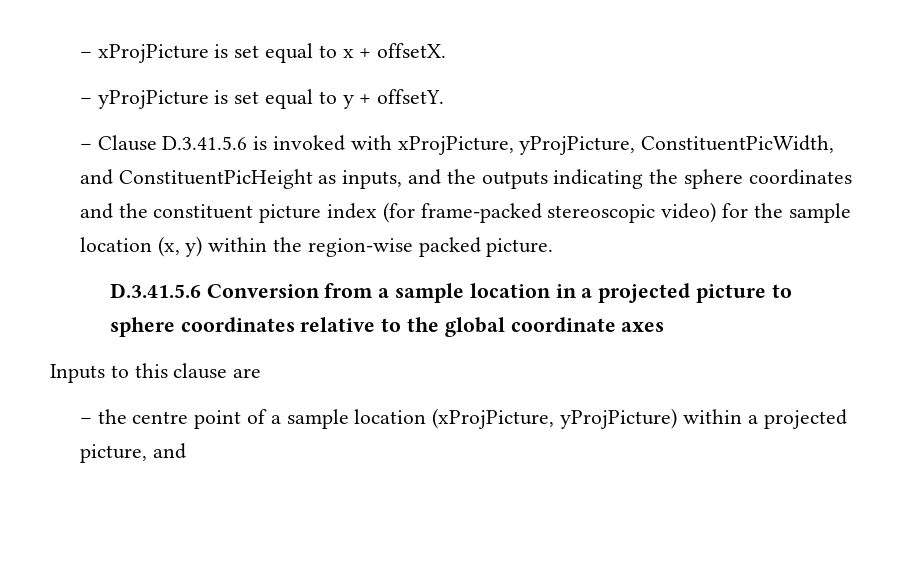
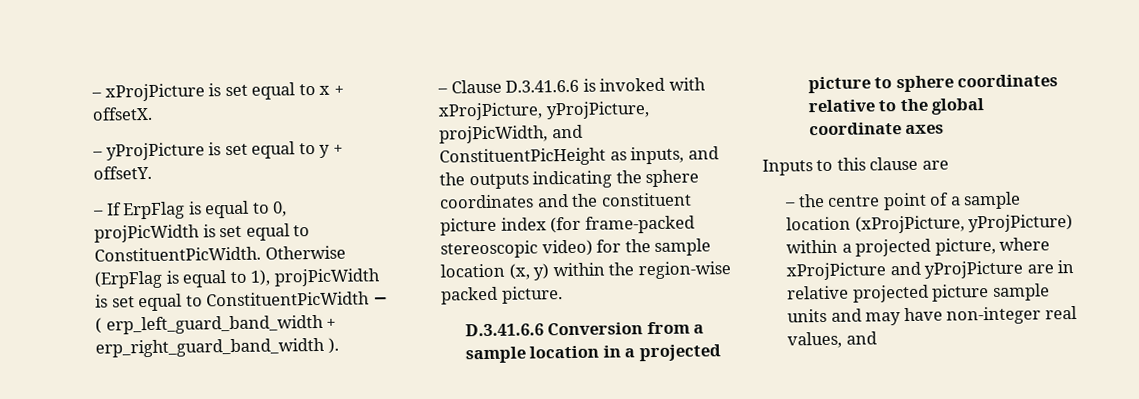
+ – If ErpFlag is equal to 0, projPicWidth is set equal to ConstituentPicWidth. Otherwise (ErpFlag is equal to 1), projPicWidth is set equal to ConstituentPicWidth − ( erp_left_guard_band_width + erp_right_guard_band_width ).
- – Clause D.3.41.5.6 is invoked with xProjPicture, yProjPicture, ConstituentPicWidth, and ConstituentPicHeight as inputs, and the outputs indicating the sphere coordinates and the constituent picture index (for frame-packed stereoscopic video) for the sample location (x, y) within the region-wise packed picture.
+ – Clause D.3.41.6.6 is invoked with xProjPicture, yProjPicture, projPicWidth, and ConstituentPicHeight as inputs, and the outputs indicating the sphere coordinates and the constituent picture index (for frame-packed stereoscopic video) for the sample location (x, y) within the region-wise packed picture.
- D.3.41.5.6 Conversion from a sample location in a projected picture to sphere coordinates relative to the global coordinate axes
+ D.3.41.6.6 Conversion from a sample location in a projected picture to sphere coordinates relative to the global coordinate axes
- – the centre point of a sample location (xProjPicture, yProjPicture) within a projected picture, and
+ – the centre point of a sample location (xProjPicture, yProjPicture) within a projected picture, where xProjPicture and yProjPicture are in relative projected picture sample units and may have non-integer real values, and

